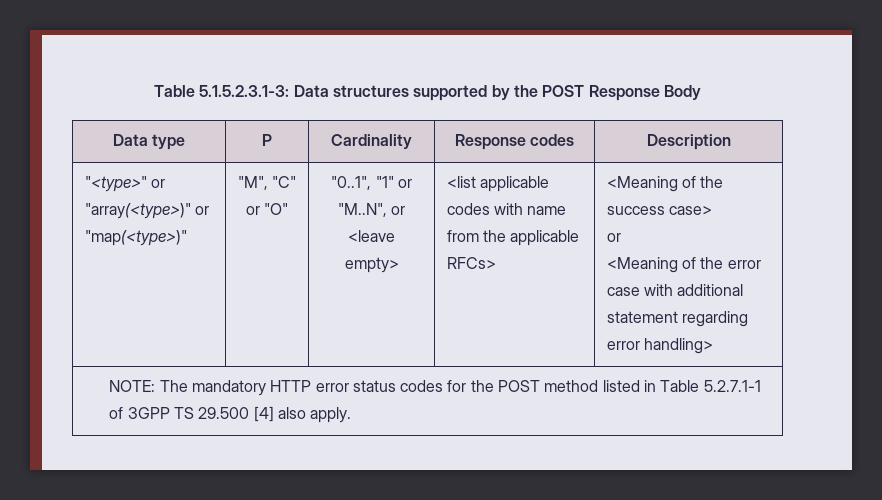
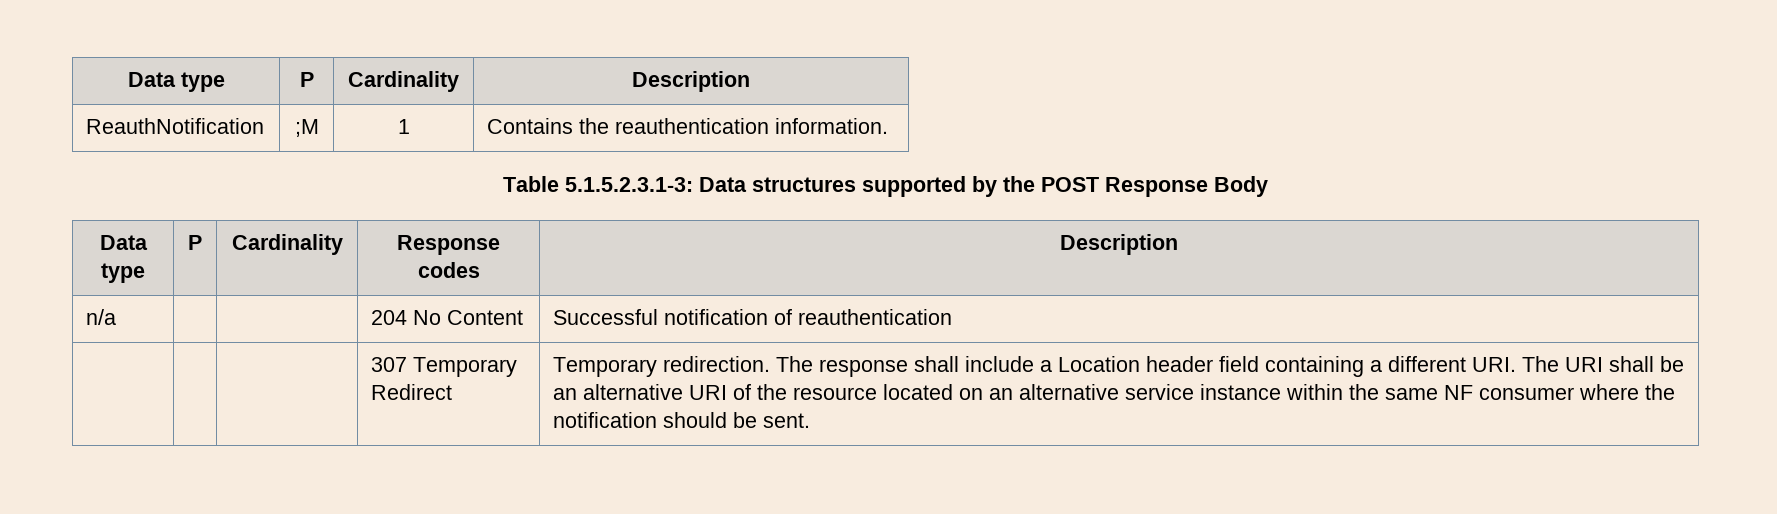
+ Data type | P | Cardinality | Description
+ ReauthNotification | ;M | 1 | Contains the reauthentication information.
- "<type>" or "array(<type>)" or "map(<type>)" | "M", "C" or "O" | "0..1", "1" or "M..N", or <leave empty> | <list applicable codes with name from the applicable RFCs> | <Meaning of the success case>
- or
- <Meaning of the error case with additional statement regarding error handling>
- NOTE: The mandatory HTTP error status codes for the POST method listed in Table 5.2.7.1-1 of 3GPP TS 29.500 [4] also apply.
+ n/a | | | 204 No Content | Successful notification of reauthentication
+ | | | 307 Temporary Redirect | Temporary redirection. The response shall include a Location header field containing a different URI. The URI shall be an alternative URI of the resource located on an alternative service instance within the same NF consumer where the notification should be sent.

